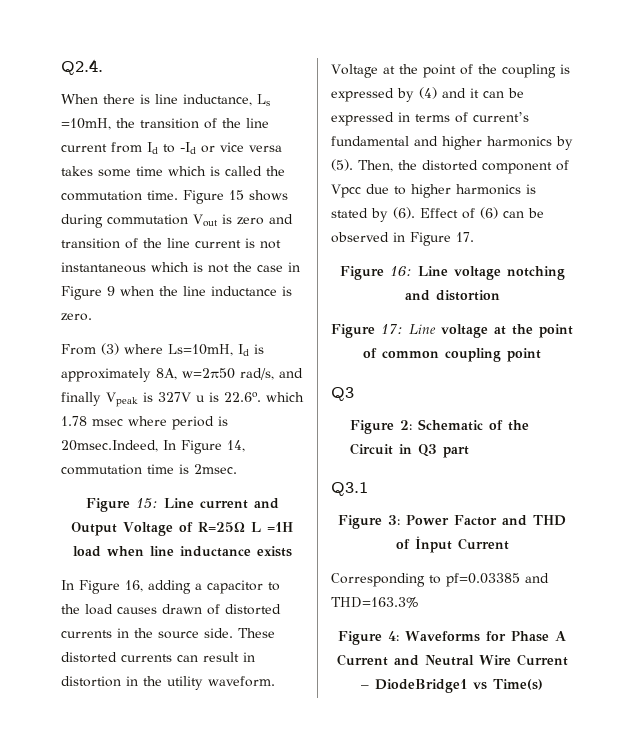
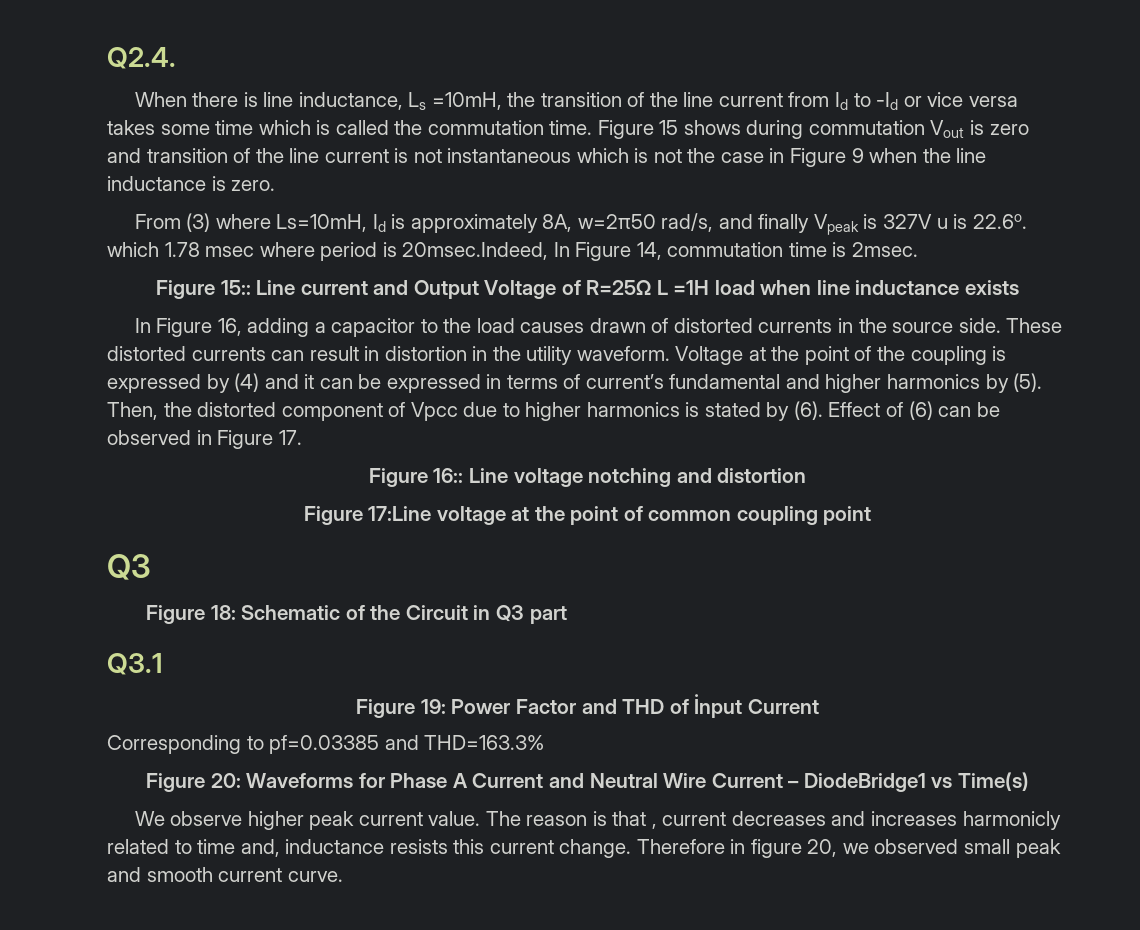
- Figure 15: Line current and Output Voltage of R=25Ω L =1H load when line inductance exists
+ Figure 15:: Line current and Output Voltage of R=25Ω L =1H load when line inductance exists
- Figure 16: Line voltage notching and distortion
+ Figure 16:: Line voltage notching and distortion
- Figure 17: Line voltage at the point of common coupling point
+ Figure 17:Line voltage at the point of common coupling point
- Figure 2: Schematic of the Circuit in Q3 part
+ Figure 18: Schematic of the Circuit in Q3 part
- Figure 3: Power Factor and THD of İnput Current
+ Figure 19: Power Factor and THD of İnput Current
- Figure 4: Waveforms for Phase A Current and Neutral Wire Current – DiodeBridge1 vs Time(s)
+ Figure 20: Waveforms for Phase A Current and Neutral Wire Current – DiodeBridge1 vs Time(s)
+ We observe higher peak current value. The reason is that , current decreases and increases harmonicly related to time and, inductance resists this current change. Therefore in figure 20, we observed small peak and smooth current curve.

